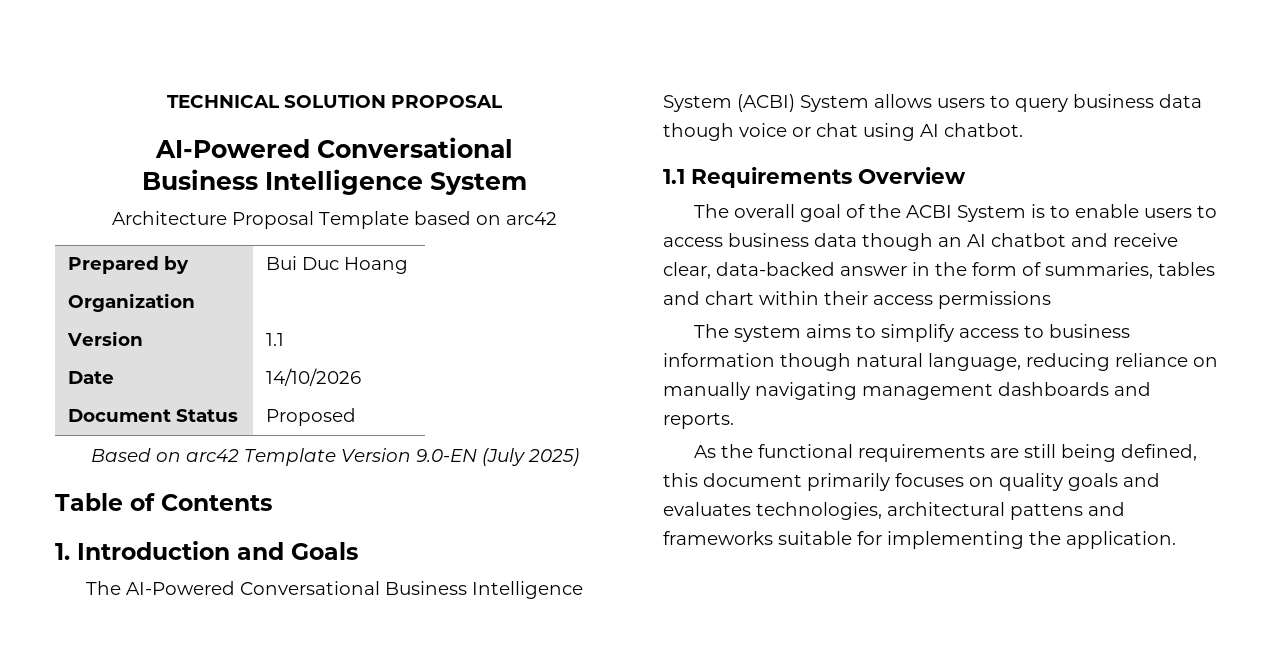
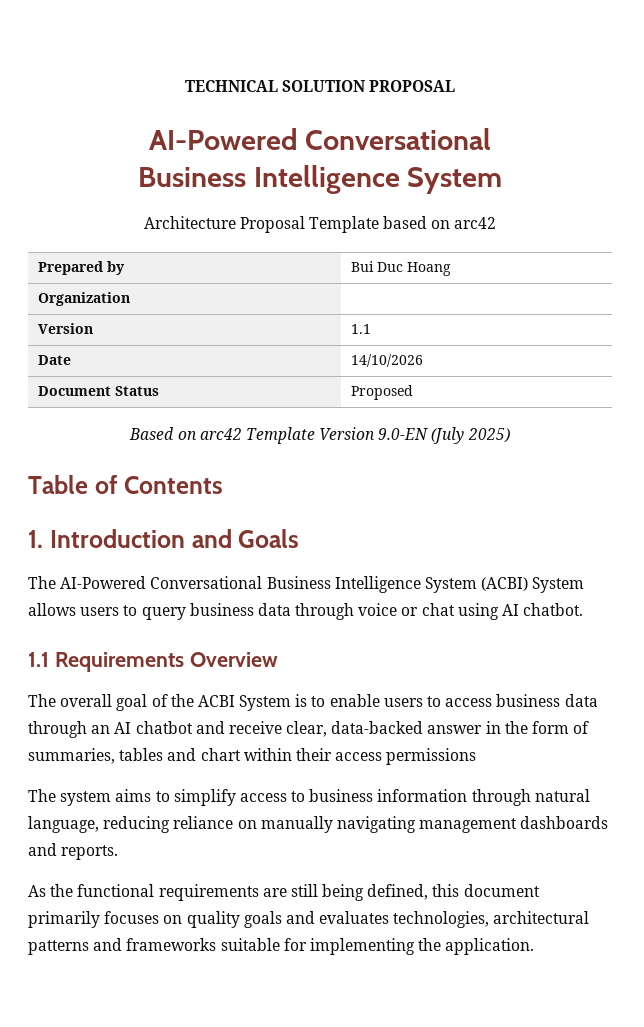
- The AI-Powered Conversational Business Intelligence System (ACBI) System allows users to query business data though voice or chat using AI chatbot.
+ The AI-Powered Conversational Business Intelligence System (ACBI) System allows users to query business data through voice or chat using AI chatbot.
- The overall goal of the ACBI System is to enable users to access business data though an AI chatbot and receive clear, data-backed answer in the form of summaries, tables and chart within their access permissions
+ The overall goal of the ACBI System is to enable users to access business data through an AI chatbot and receive clear, data-backed answer in the form of summaries, tables and chart within their access permissions
- The system aims to simplify access to business information though natural language, reducing reliance on manually navigating management dashboards and reports.
+ The system aims to simplify access to business information through natural language, reducing reliance on manually navigating management dashboards and reports.
- As the functional requirements are still being defined, this document primarily focuses on quality goals and evaluates technologies, architectural pattens and frameworks suitable for implementing the application.
+ As the functional requirements are still being defined, this document primarily focuses on quality goals and evaluates technologies, architectural patterns and frameworks suitable for implementing the application.

